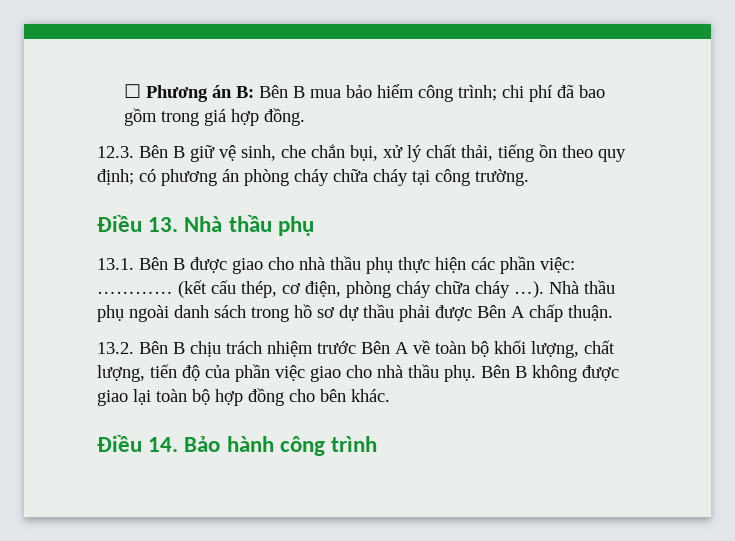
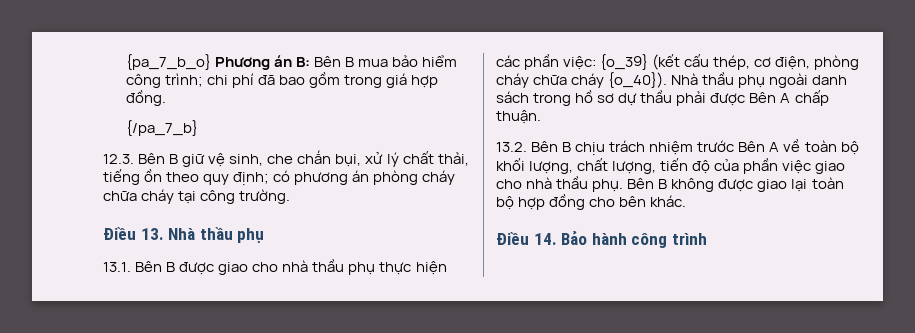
- ☐ Phương án B: Bên B mua bảo hiểm công trình; chi phí đã bao gồm trong giá hợp đồng.
+ {pa_7_b_o} Phương án B: Bên B mua bảo hiểm công trình; chi phí đã bao gồm trong giá hợp đồng.
+ {/pa_7_b}
- 13.1. Bên B được giao cho nhà thầu phụ thực hiện các phần việc: ………… (kết cấu thép, cơ điện, phòng cháy chữa cháy …).
+ 13.1. Bên B được giao cho nhà thầu phụ thực hiện các phần việc: {o_39} (kết cấu thép, cơ điện, phòng cháy chữa cháy {o_40}).

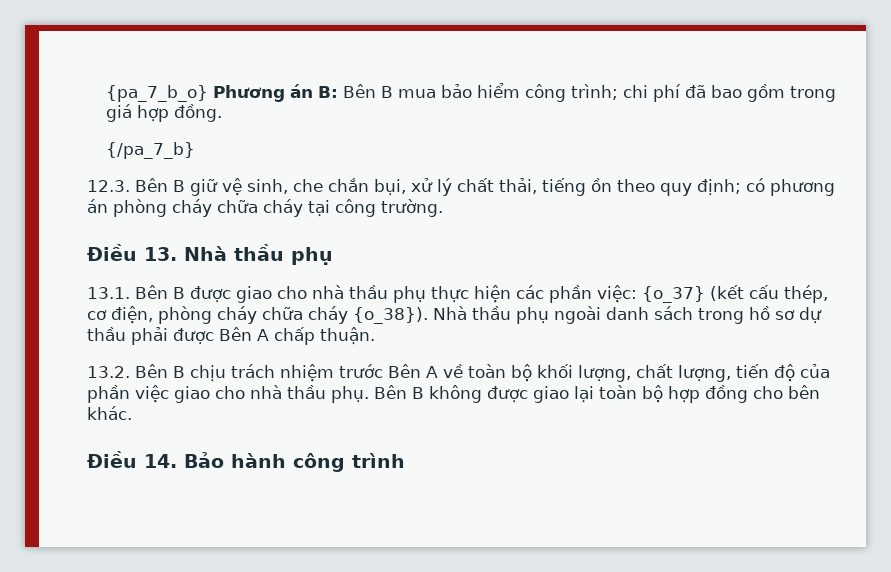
- 13.1. Bên B được giao cho nhà thầu phụ thực hiện các phần việc: {o_39} (kết cấu thép, cơ điện, phòng cháy chữa cháy {o_40}).
+ 13.1. Bên B được giao cho nhà thầu phụ thực hiện các phần việc: {o_37} (kết cấu thép, cơ điện, phòng cháy chữa cháy {o_38}).

